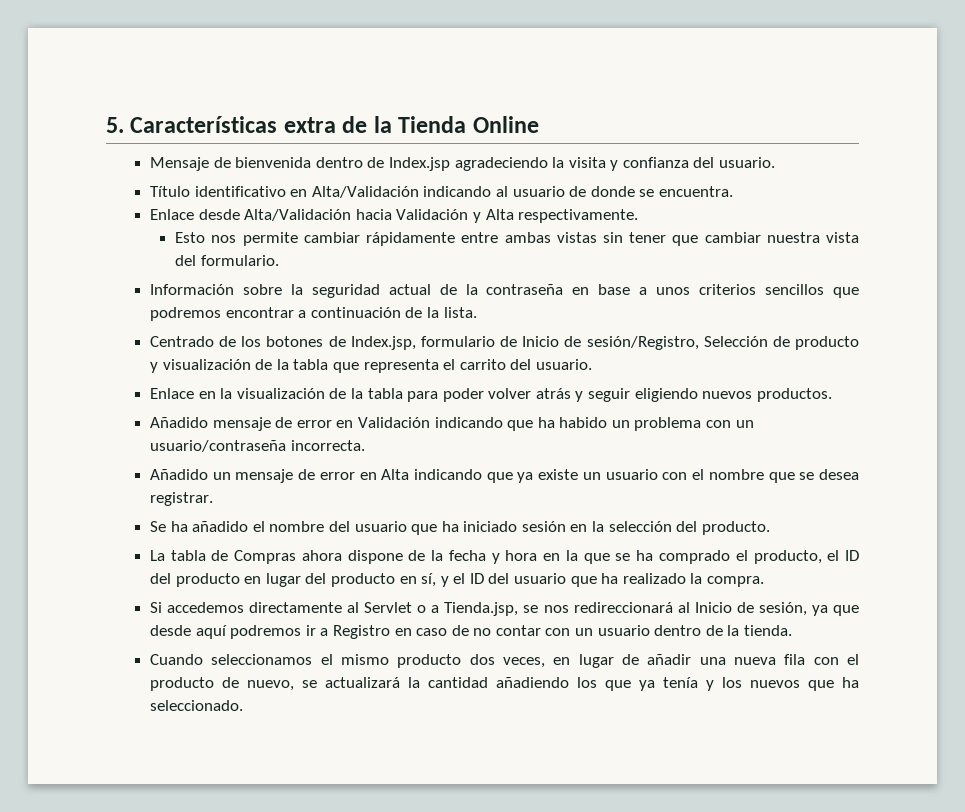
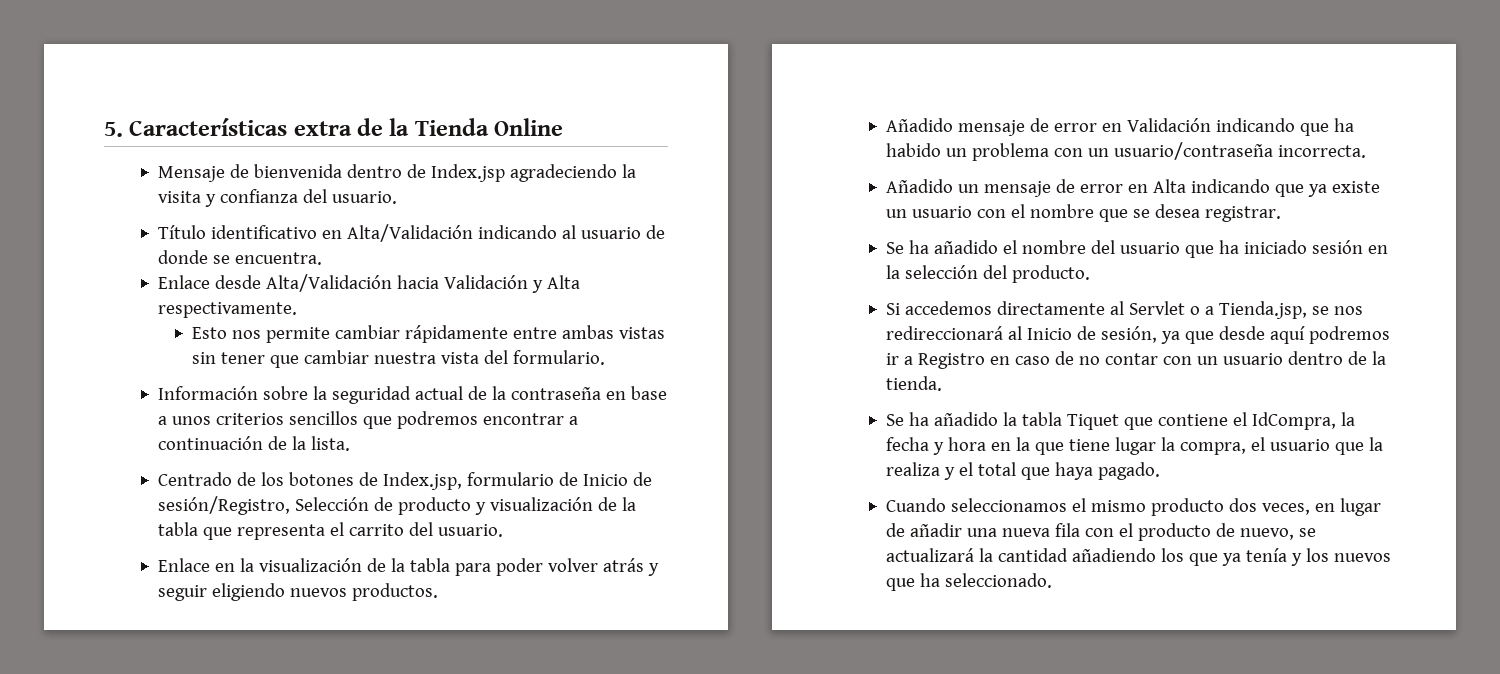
- La tabla de Compras ahora dispone de la fecha y hora en la que se ha comprado el producto, el ID del producto en lugar del producto en sí, y el ID del usuario que ha realizado la compra.
+ Se ha añadido la tabla Tiquet que contiene el IdCompra, la fecha y hora en la que tiene lugar la compra, el usuario que la realiza y el total que haya pagado.

